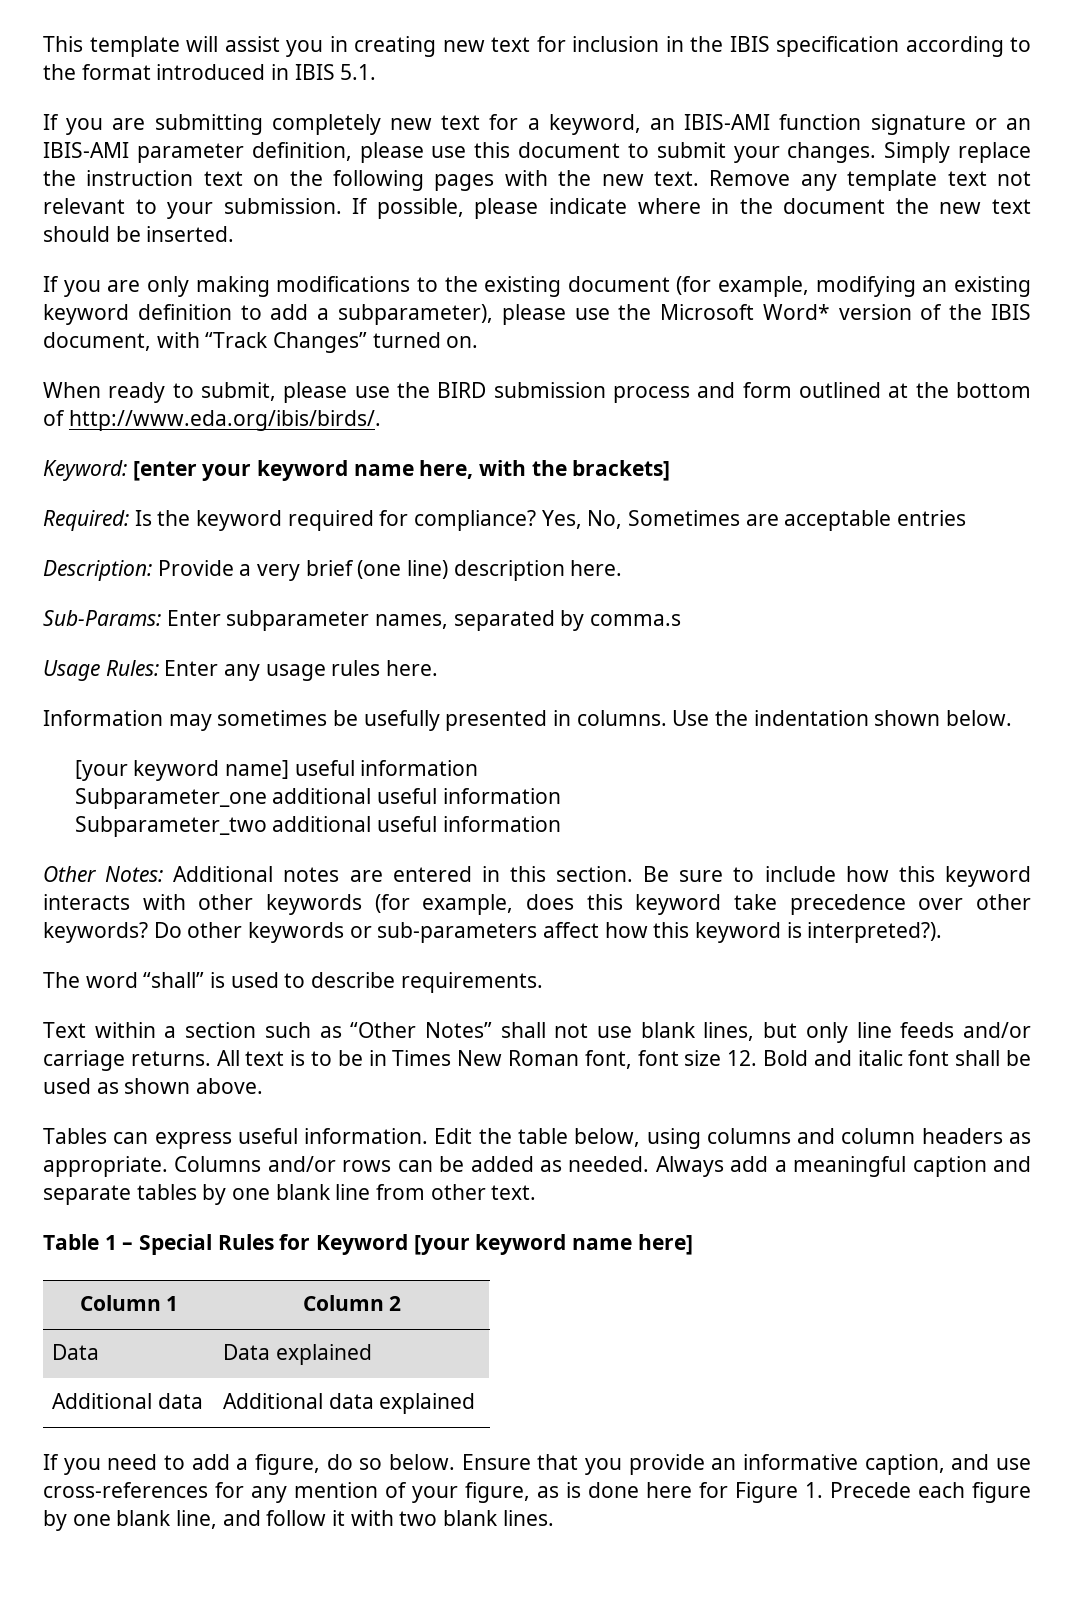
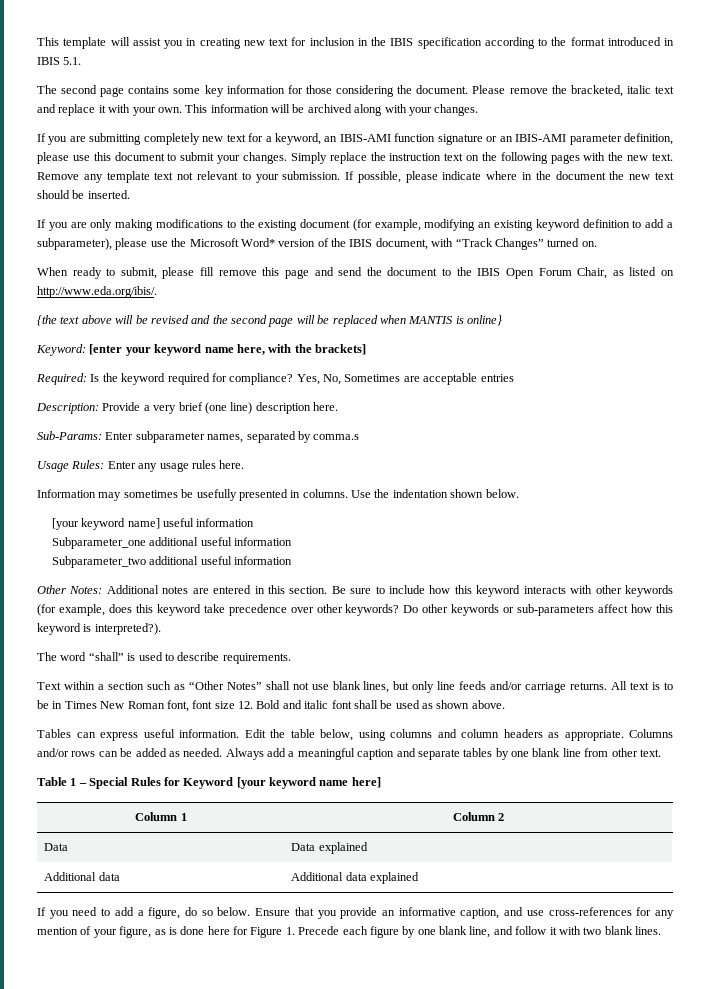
+ The second page contains some key information for those considering the document. Please remove the bracketed, italic text and replace it with your own. This information will be archived along with your changes.
- When ready to submit, please use the BIRD submission process and form outlined at the bottom of http://www.eda.org/ibis/birds/.
+ When ready to submit, please fill remove this page and send the document to the IBIS Open Forum Chair, as listed on http://www.eda.org/ibis/.
+ {the text above will be revised and the second page will be replaced when MANTIS is online}

